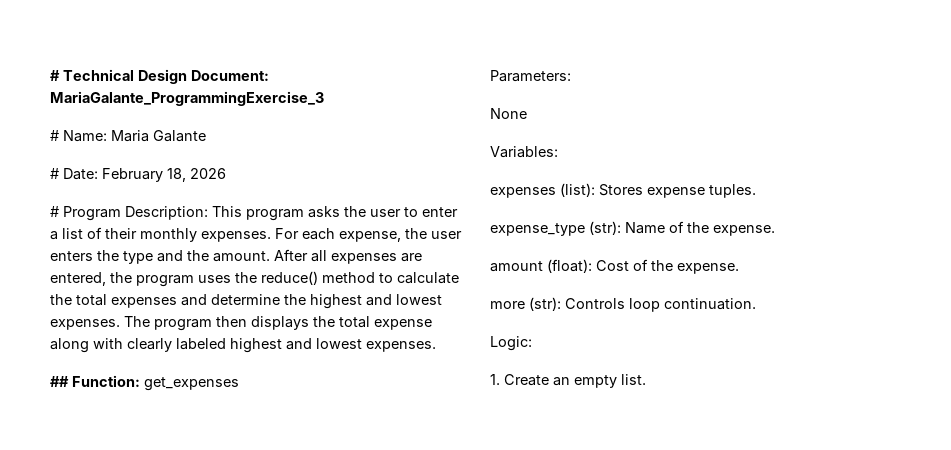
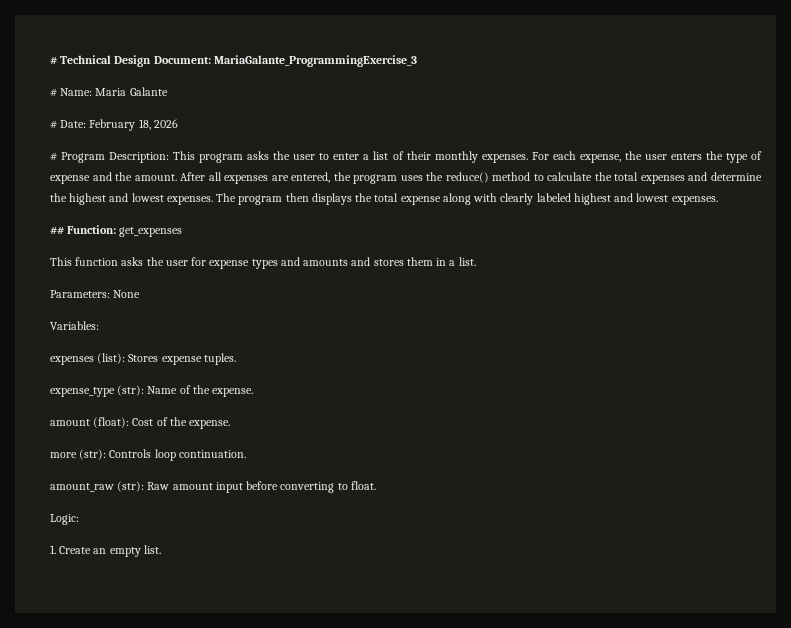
- For each expense, the user enters the type and the amount.
+ For each expense, the user enters the type of expense and the amount.
+ This function asks the user for expense types and amounts and stores them in a list.
- Parameters:
- None
+ Parameters: None
+ amount_raw (str): Raw amount input before converting to float.

